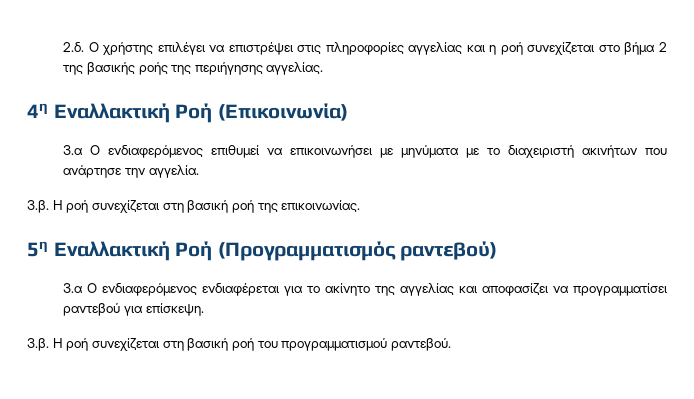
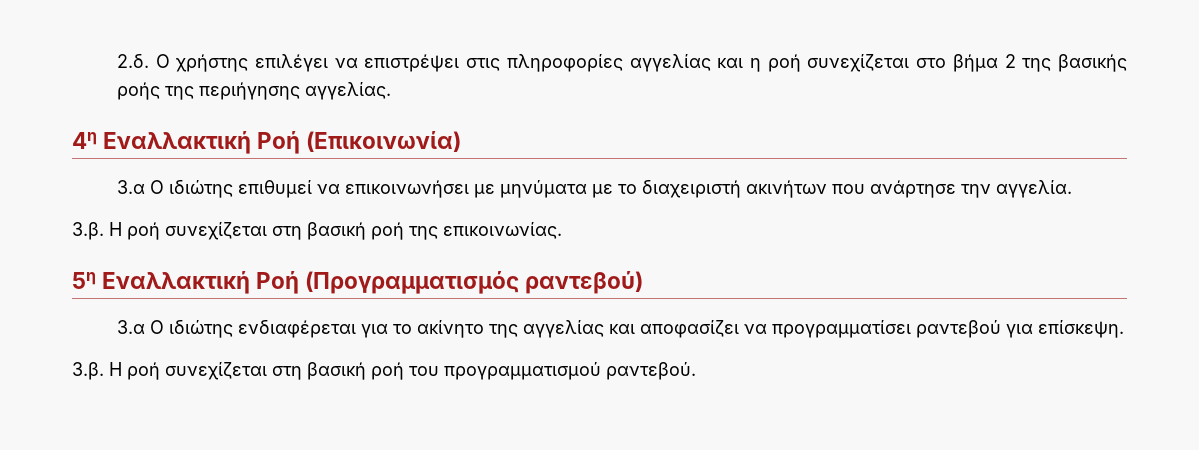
- 3.α Ο ενδιαφερόμενος επιθυμεί να επικοινωνήσει με μηνύματα με το διαχειριστή ακινήτων που ανάρτησε την αγγελία.
+ 3.α Ο ιδιώτης επιθυμεί να επικοινωνήσει με μηνύματα με το διαχειριστή ακινήτων που ανάρτησε την αγγελία.
- 3.α Ο ενδιαφερόμενος ενδιαφέρεται για το ακίνητο της αγγελίας και αποφασίζει να προγραμματίσει ραντεβού για επίσκεψη.
+ 3.α Ο ιδιώτης ενδιαφέρεται για το ακίνητο της αγγελίας και αποφασίζει να προγραμματίσει ραντεβού για επίσκεψη.

